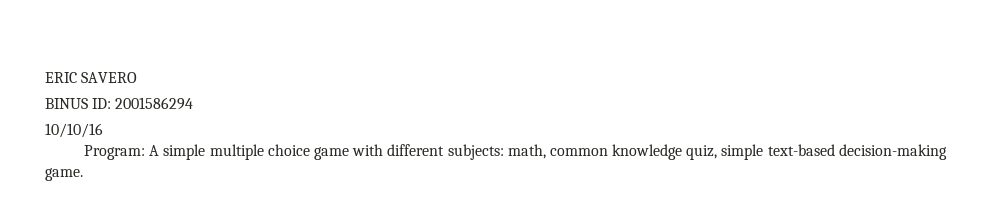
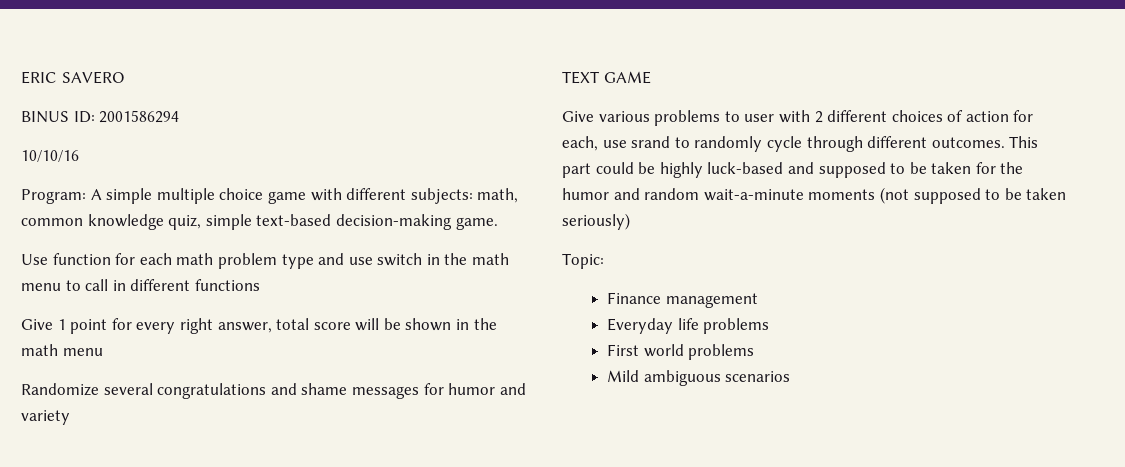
+ Use function for each math problem type and use switch in the math menu to call in different functions
+ Give 1 point for every right answer, total score will be shown in the math menu
+ Randomize several congratulations and shame messages for humor and variety
+ TEXT GAME
+ Give various problems to user with 2 different choices of action for each, use srand to randomly cycle through different outcomes. This part could be highly luck-based and supposed to be taken for the humor and random wait-a-minute moments (not supposed to be taken seriously)
+ Topic:
+ Finance management
+ Everyday life problems
+ First world problems
+ Mild ambiguous scenarios

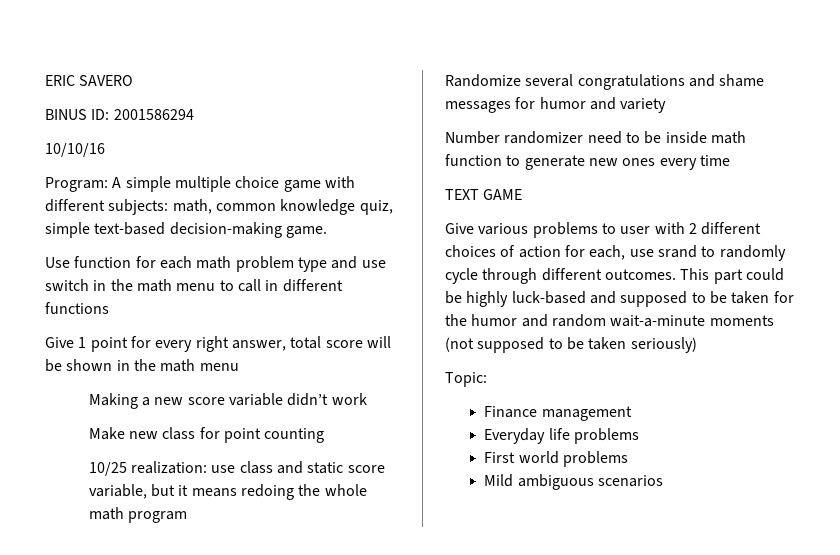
+ Making a new score variable didn’t work
+ Make new class for point counting
+ 10/25 realization: use class and static score variable, but it means redoing the whole math program
+ Number randomizer need to be inside math function to generate new ones every time

